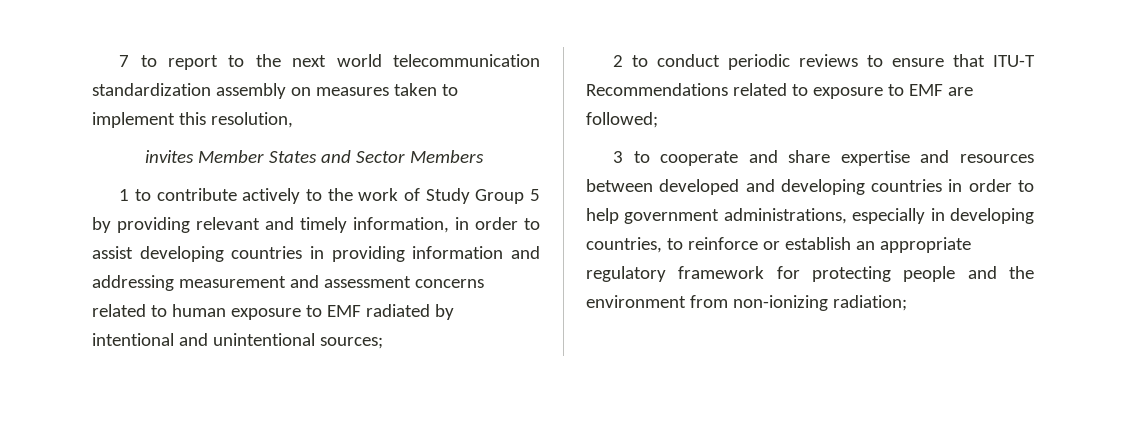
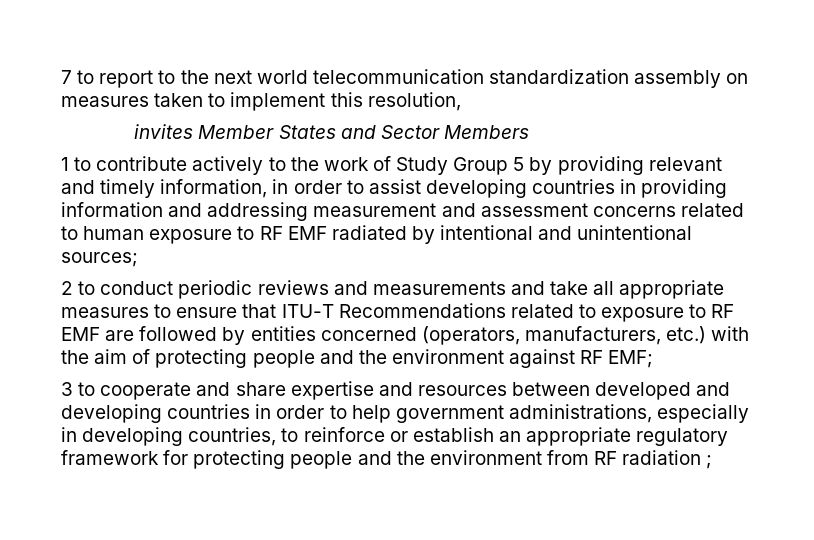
- 1 to contribute actively to the work of Study Group 5 by providing relevant and timely information, in order to assist developing countries in providing information and addressing measurement and assessment concerns related to human exposure to EMF radiated by intentional and unintentional sources;
+ 1 to contribute actively to the work of Study Group 5 by providing relevant and timely information, in order to assist developing countries in providing information and addressing measurement and assessment concerns related to human exposure to RF EMF radiated by intentional and unintentional sources;
- 2 to conduct periodic reviews to ensure that ITU-T Recommendations related to exposure to EMF are followed;
+ 2 to conduct periodic reviews and measurements and take all appropriate measures to ensure that ITU-T Recommendations related to exposure to RF EMF are followed by entities concerned (operators, manufacturers, etc.) with the aim of protecting people and the environment against RF EMF;
- 3 to cooperate and share expertise and resources between developed and developing countries in order to help government administrations, especially in developing countries, to reinforce or establish an appropriate regulatory framework for protecting people and the environment from non-ionizing radiation;
+ 3 to cooperate and share expertise and resources between developed and developing countries in order to help government administrations, especially in developing countries, to reinforce or establish an appropriate regulatory framework for protecting people and the environment from RF radiation ;

